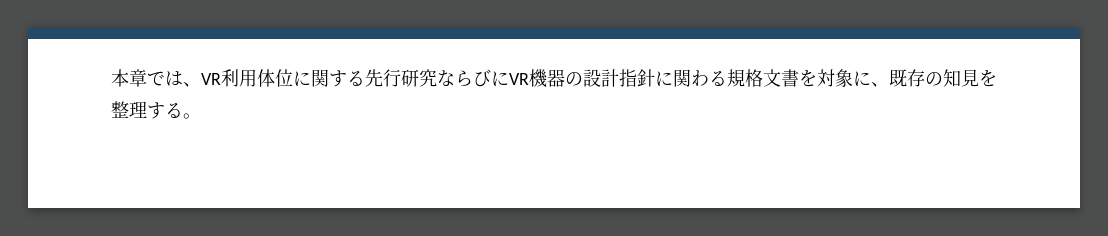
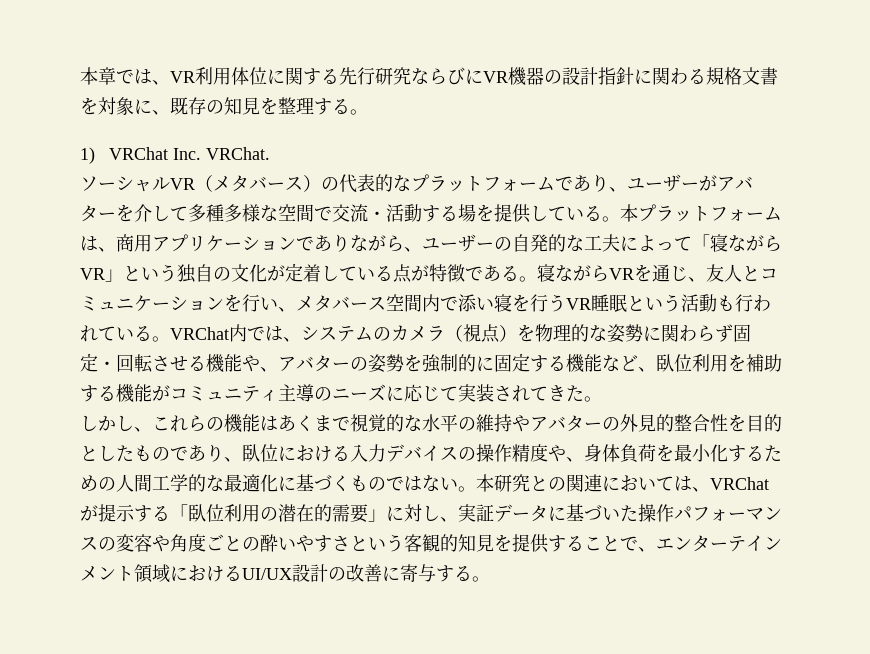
+ 1) VRChat Inc. VRChat.
+ ソーシャルVR（メタバース）の代表的なプラットフォームであり、ユーザーがアバターを介して多種多様な空間で交流・活動する場を提供している。本プラットフォームは、商用アプリケーションでありながら、ユーザーの自発的な工夫によって「寝ながらVR」という独自の文化が定着している点が特徴である。寝ながらVRを通じ、友人とコミュニケーションを行い、メタバース空間内で添い寝を行うVR睡眠という活動も行われている。VRChat内では、システムのカメラ（視点）を物理的な姿勢に関わらず固定・回転させる機能や、アバターの姿勢を強制的に固定する機能など、臥位利用を補助する機能がコミュニティ主導のニーズに応じて実装されてきた。
+ しかし、これらの機能はあくまで視覚的な水平の維持やアバターの外見的整合性を目的としたものであり、臥位における入力デバイスの操作精度や、身体負荷を最小化するための人間工学的な最適化に基づくものではない。本研究との関連においては、VRChatが提示する「臥位利用の潜在的需要」に対し、実証データに基づいた操作パフォーマンスの変容や角度ごとの酔いやすさという客観的知見を提供することで、エンターテインメント領域におけるUI/UX設計の改善に寄与する。

